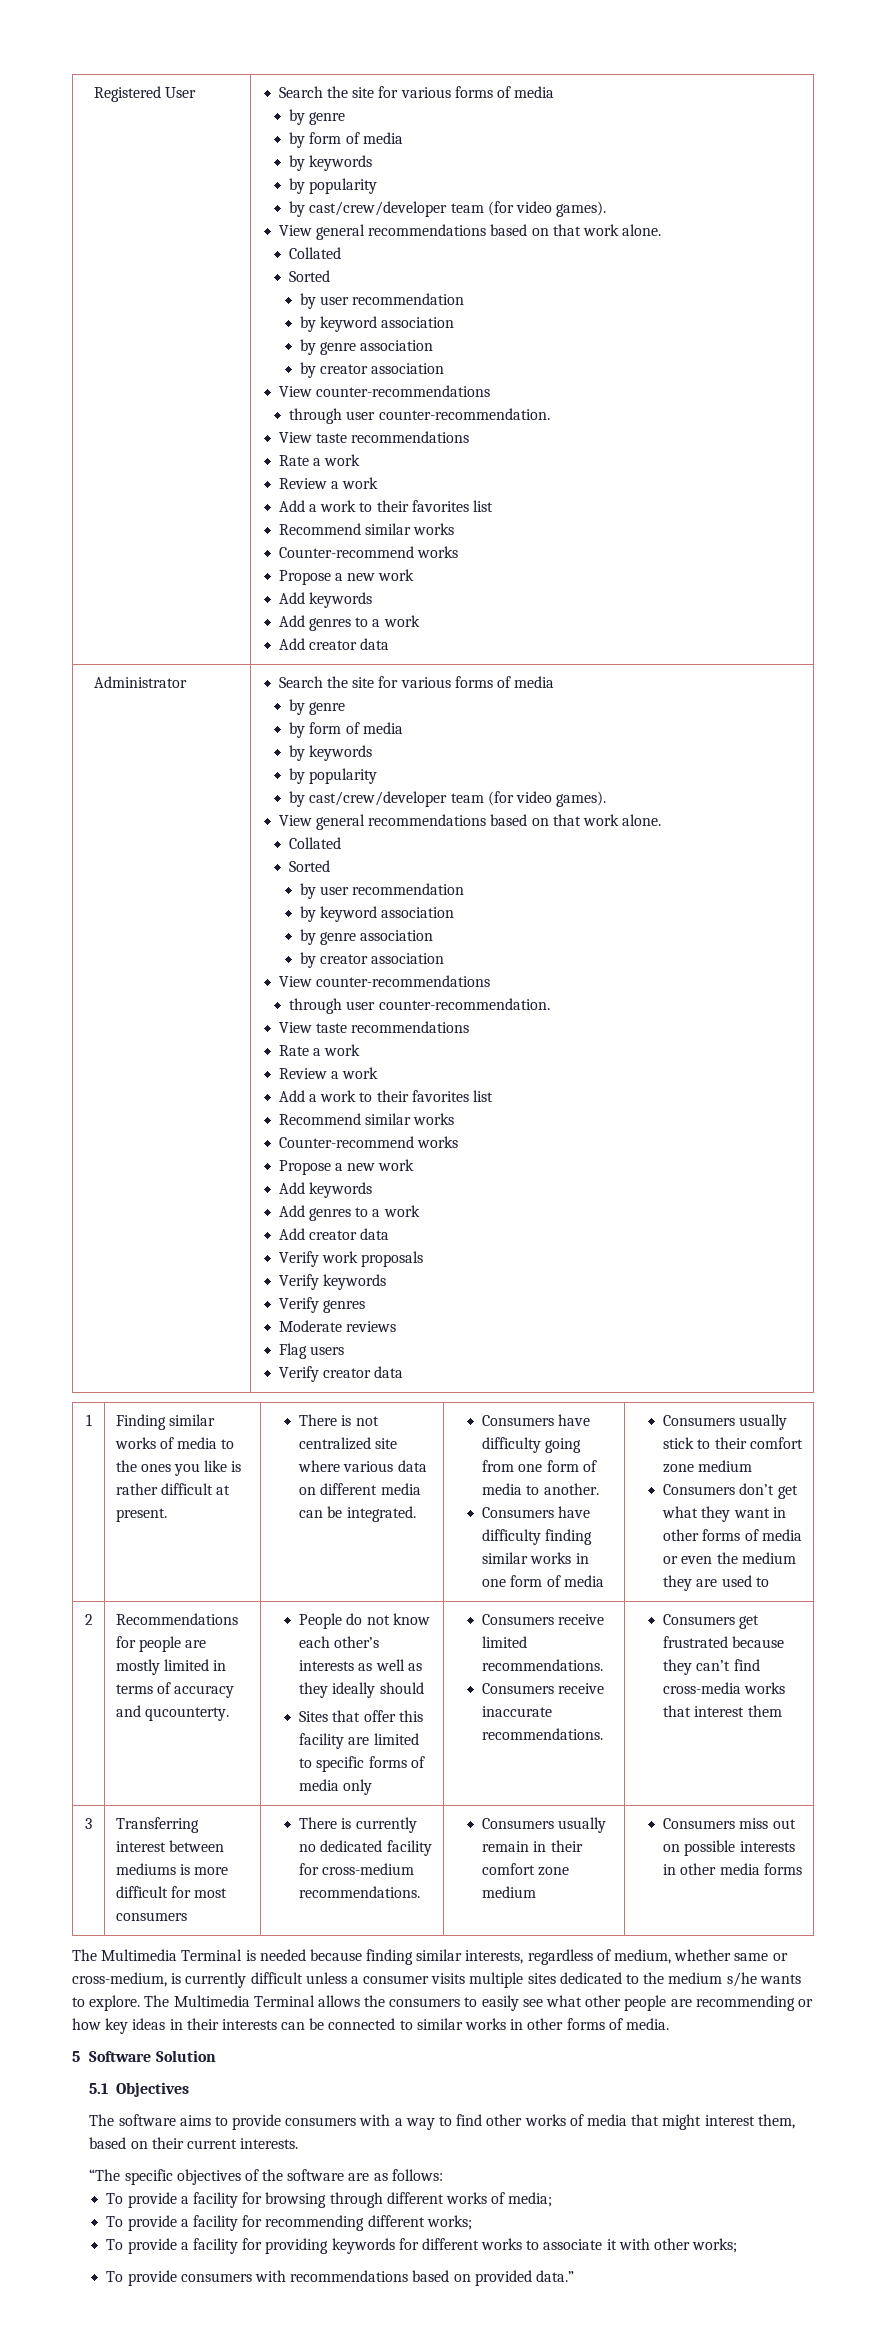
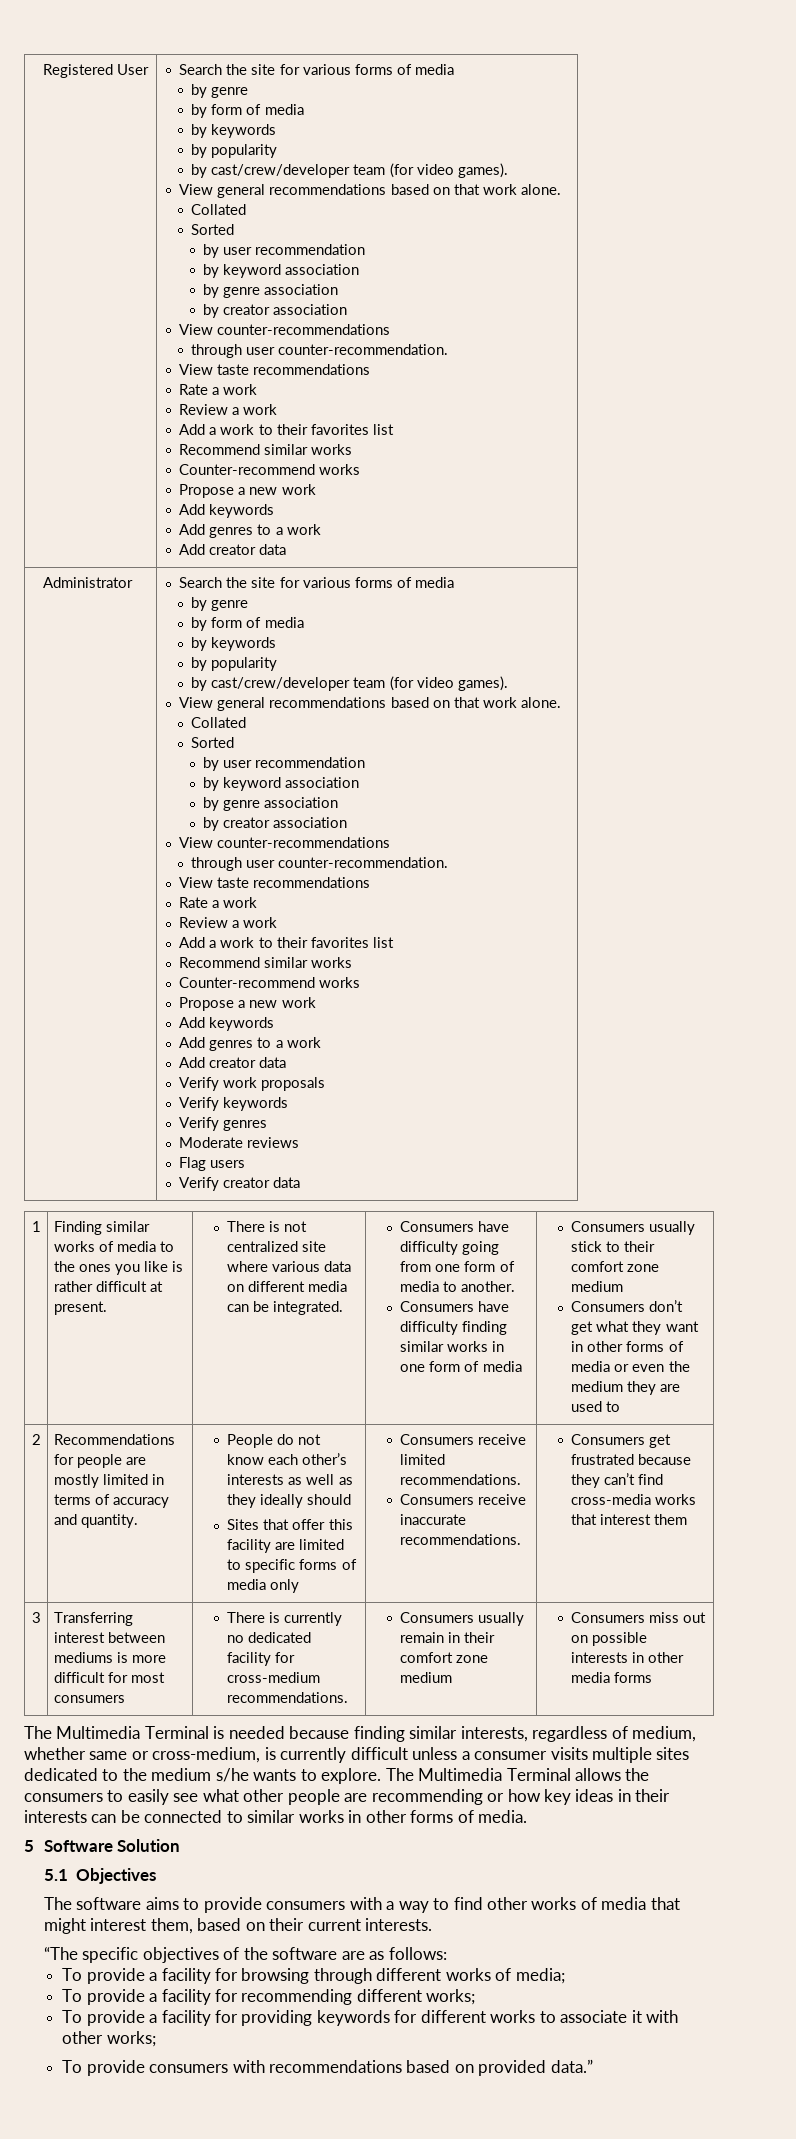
- Recommendations for people are mostly limited in terms of accuracy and qucounterty.
+ Recommendations for people are mostly limited in terms of accuracy and quantity.

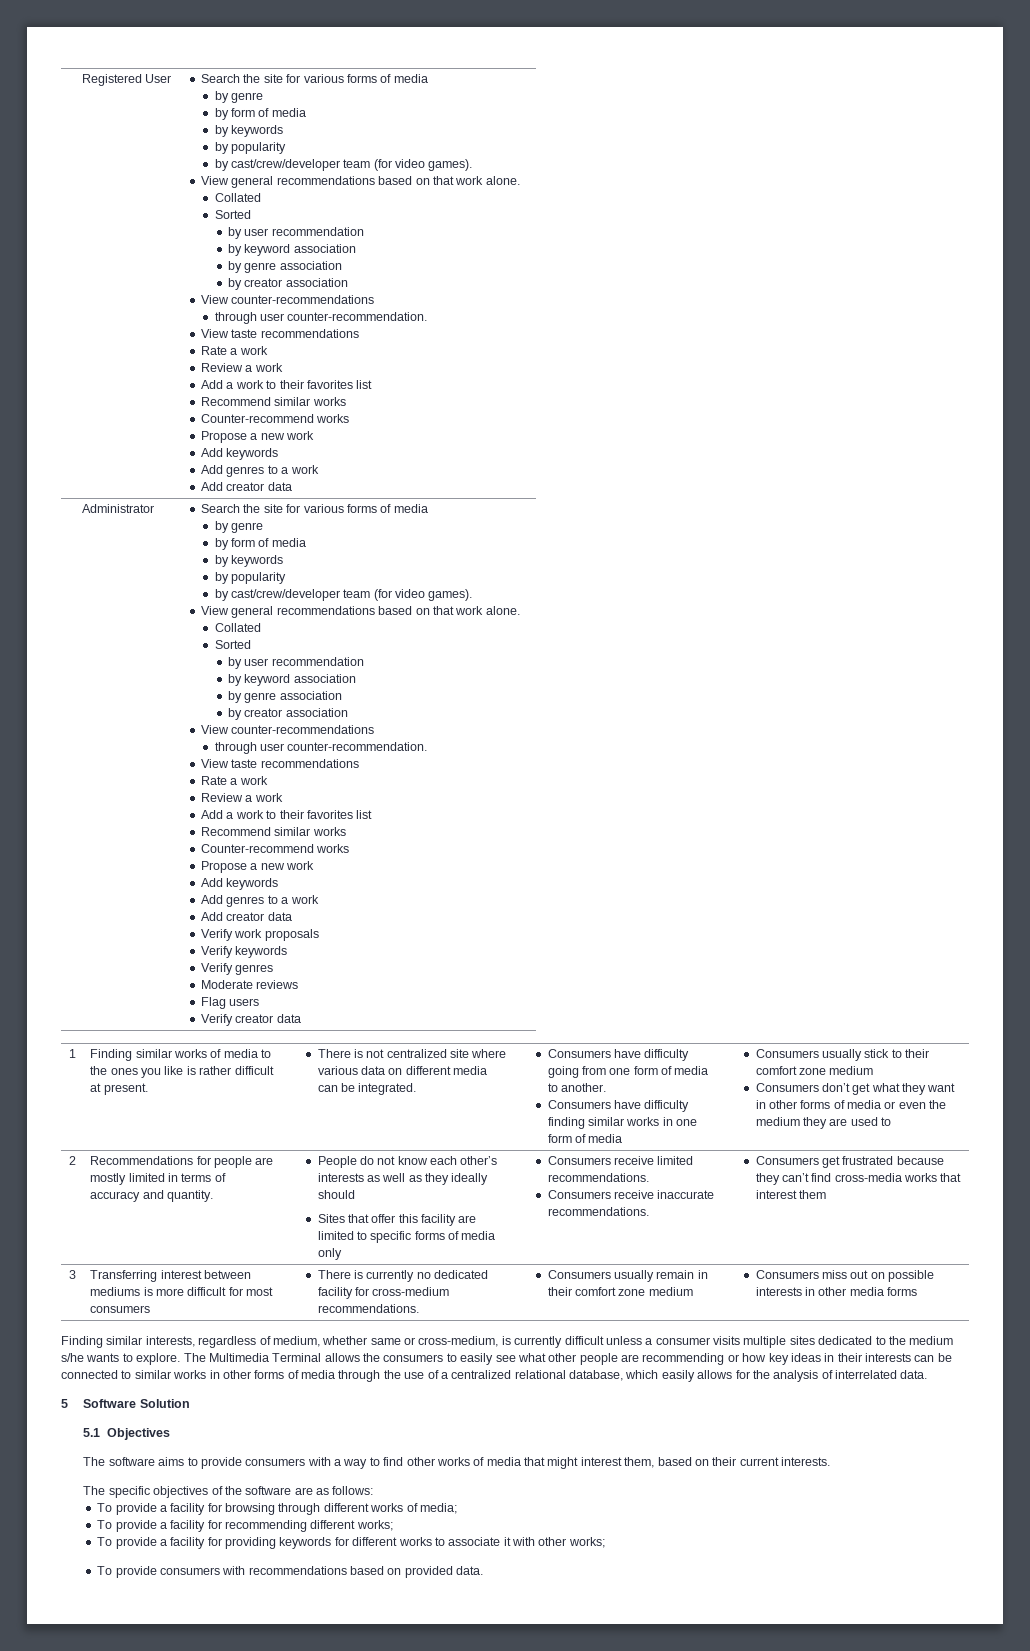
- The Multimedia Terminal is needed because finding similar interests, regardless of medium, whether same or cross-medium, is currently difficult unless a consumer visits multiple sites dedicated to the medium s/he wants to explore.
+ Finding similar interests, regardless of medium, whether same or cross-medium, is currently difficult unless a consumer visits multiple sites dedicated to the medium s/he wants to explore.
- The Multimedia Terminal allows the consumers to easily see what other people are recommending or how key ideas in their interests can be connected to similar works in other forms of media.
+ The Multimedia Terminal allows the consumers to easily see what other people are recommending or how key ideas in their interests can be connected to similar works in other forms of media through the use of a centralized relational database, which easily allows for the analysis of interrelated data.
- “The specific objectives of the software are as follows:
+ The specific objectives of the software are as follows:
- To provide consumers with recommendations based on provided data.”
+ To provide consumers with recommendations based on provided data.

